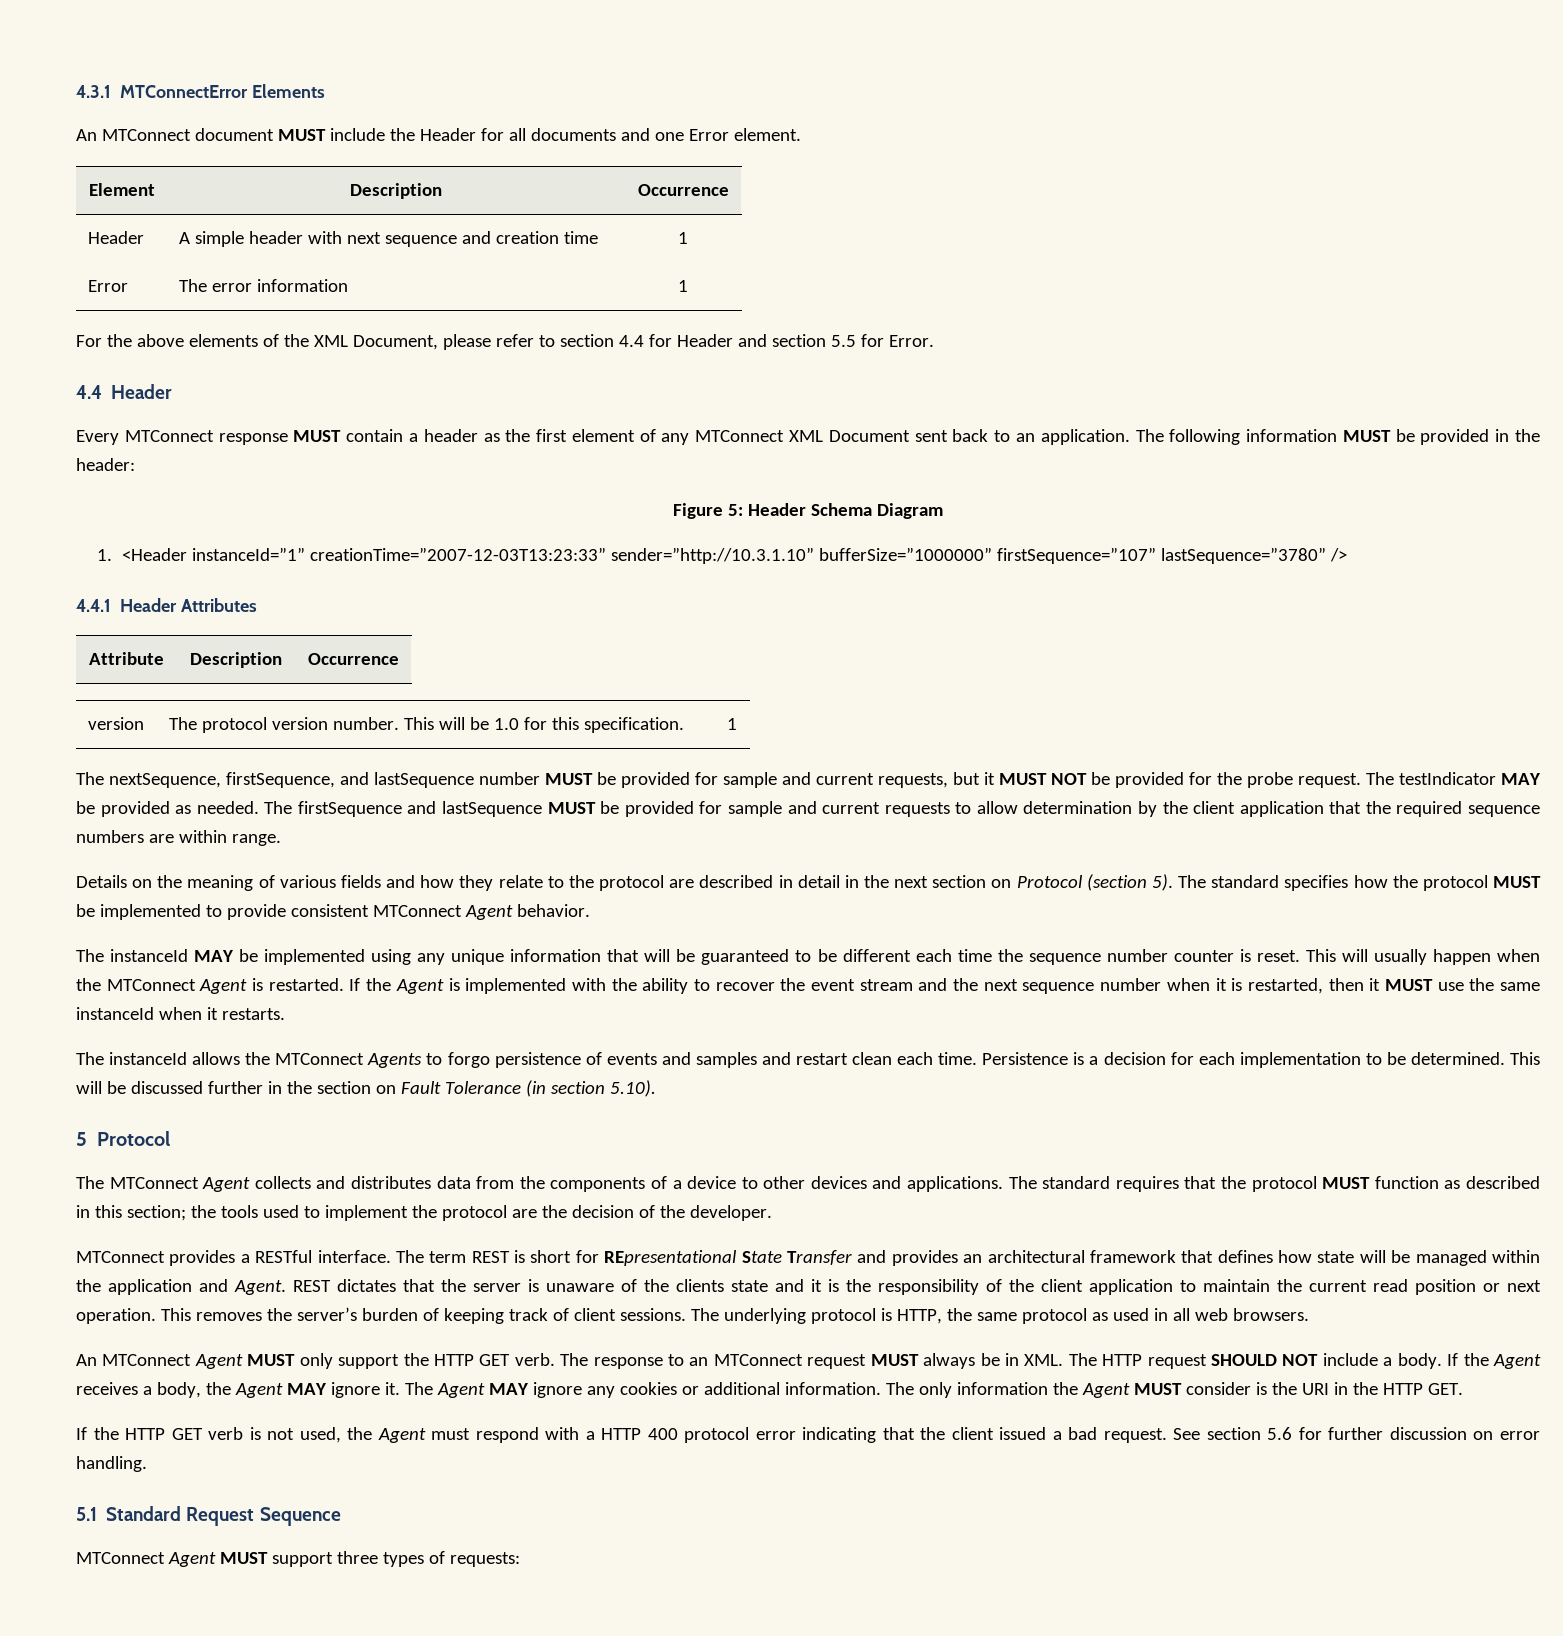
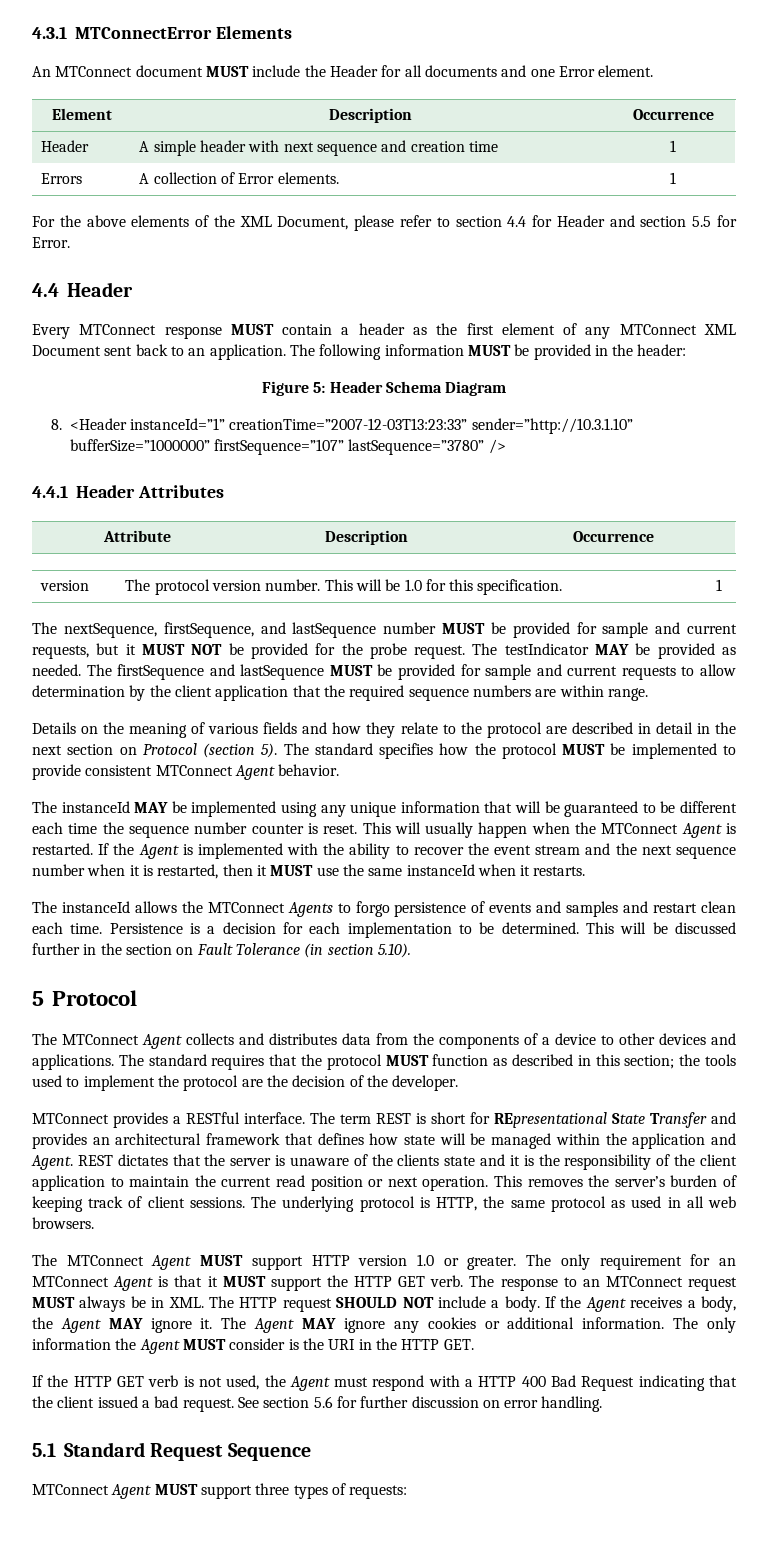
- Error | The error information | 1
+ Errors | A collection of Error elements. | 1
- 1. <Header instanceId=”1” creationTime=”2007-12-03T13:23:33” sender=”http://10.3.1.10” bufferSize=”1000000” firstSequence=”107” lastSequence=”3780” />
+ 8. <Header instanceId=”1” creationTime=”2007-12-03T13:23:33” sender=”http://10.3.1.10” bufferSize=”1000000” firstSequence=”107” lastSequence=”3780” />
- An MTConnect Agent MUST only support the HTTP GET verb.
+ The MTConnect Agent MUST support HTTP version 1.0 or greater. The only requirement for an MTConnect Agent is that it MUST support the HTTP GET verb.
- If the HTTP GET verb is not used, the Agent must respond with a HTTP 400 protocol error indicating that the client issued a bad request.
+ If the HTTP GET verb is not used, the Agent must respond with a HTTP 400 Bad Request indicating that the client issued a bad request.

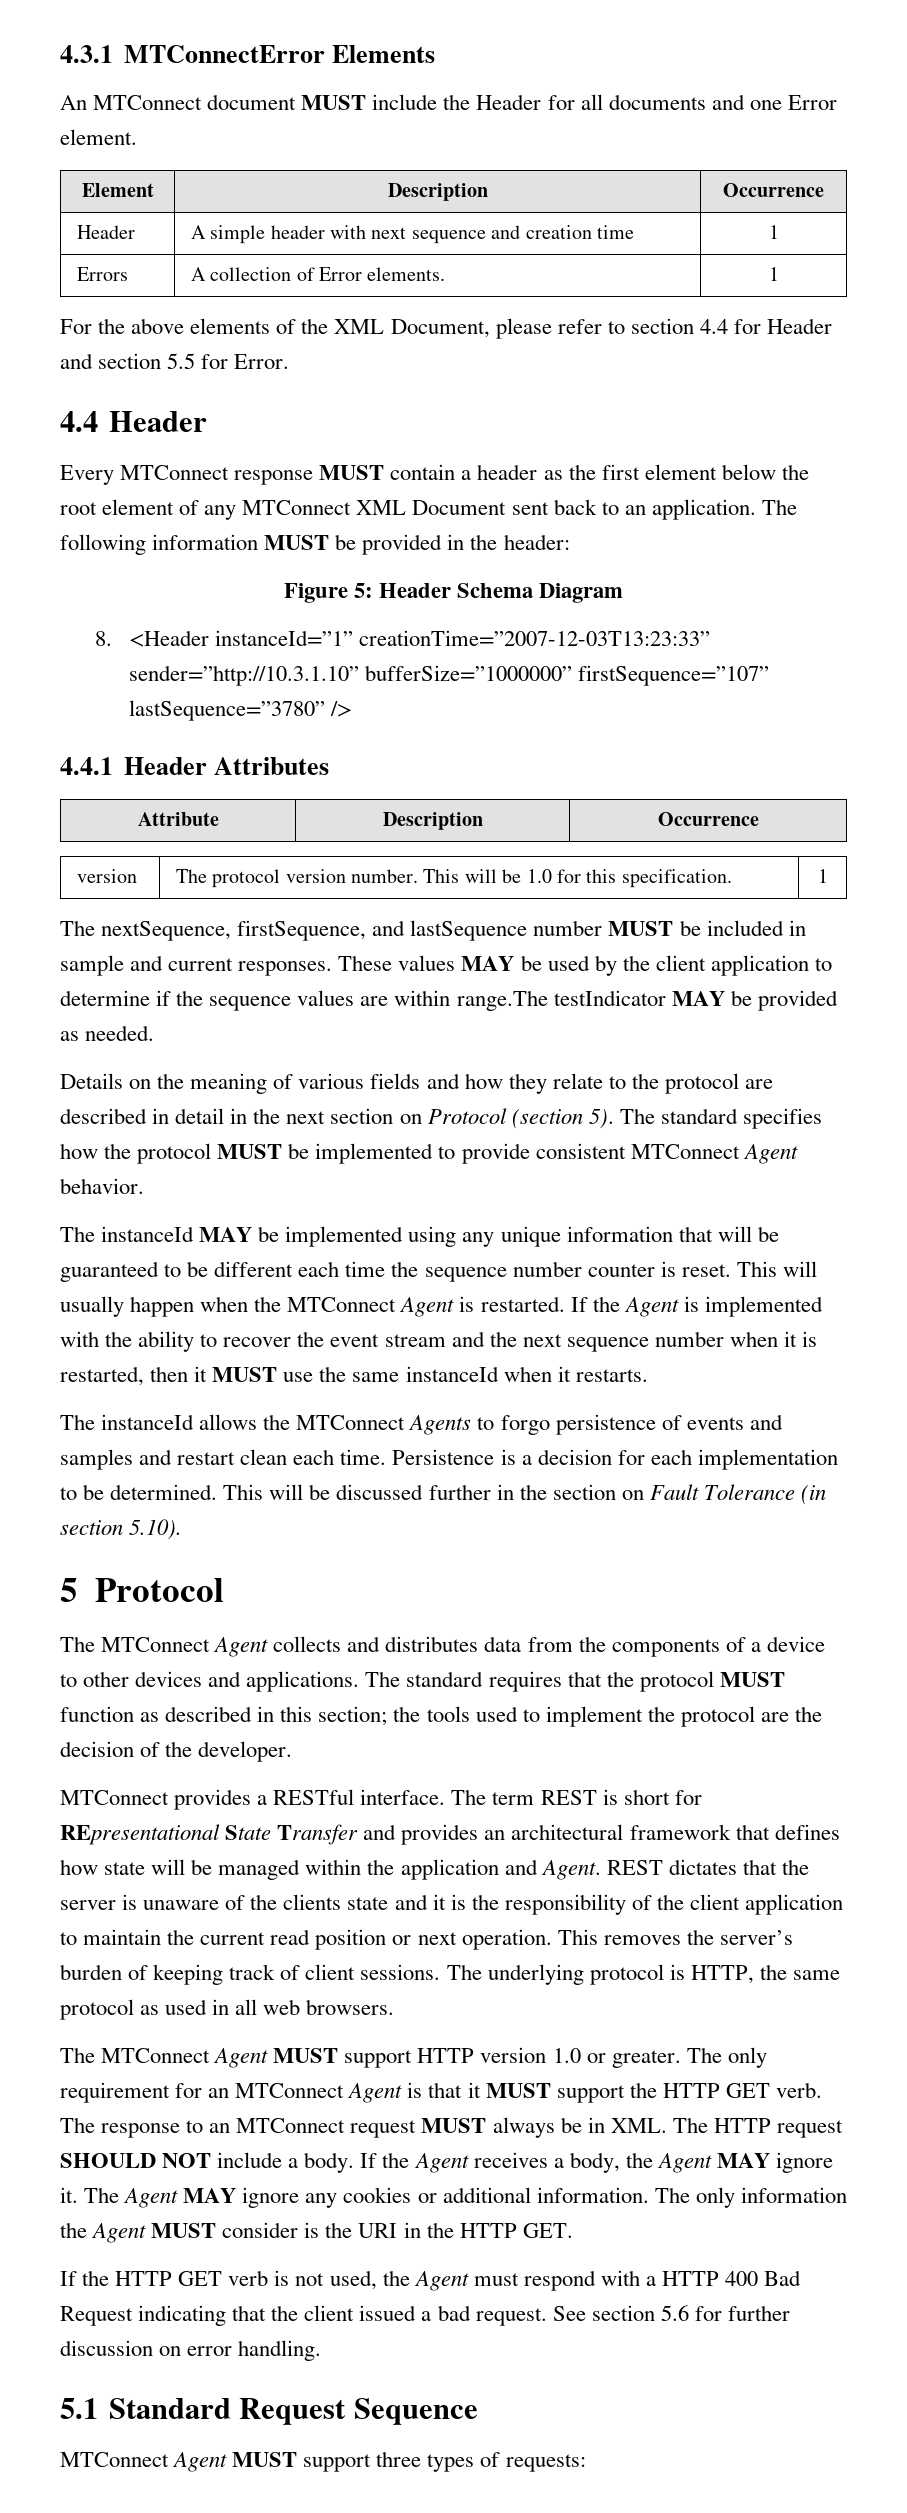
- Every MTConnect response MUST contain a header as the first element of any MTConnect XML Document sent back to an application.
+ Every MTConnect response MUST contain a header as the first element below the root element of any MTConnect XML Document sent back to an application.
- The nextSequence, firstSequence, and lastSequence number MUST be provided for sample and current requests, but it MUST NOT be provided for the probe request. The testIndicator MAY be provided as needed. The firstSequence and lastSequence MUST be provided for sample and current requests to allow determination by the client application that the required sequence numbers are within range.
+ The nextSequence, firstSequence, and lastSequence number MUST be included in sample and current responses. These values MAY be used by the client application to determine if the sequence values are within range.The testIndicator MAY be provided as needed.

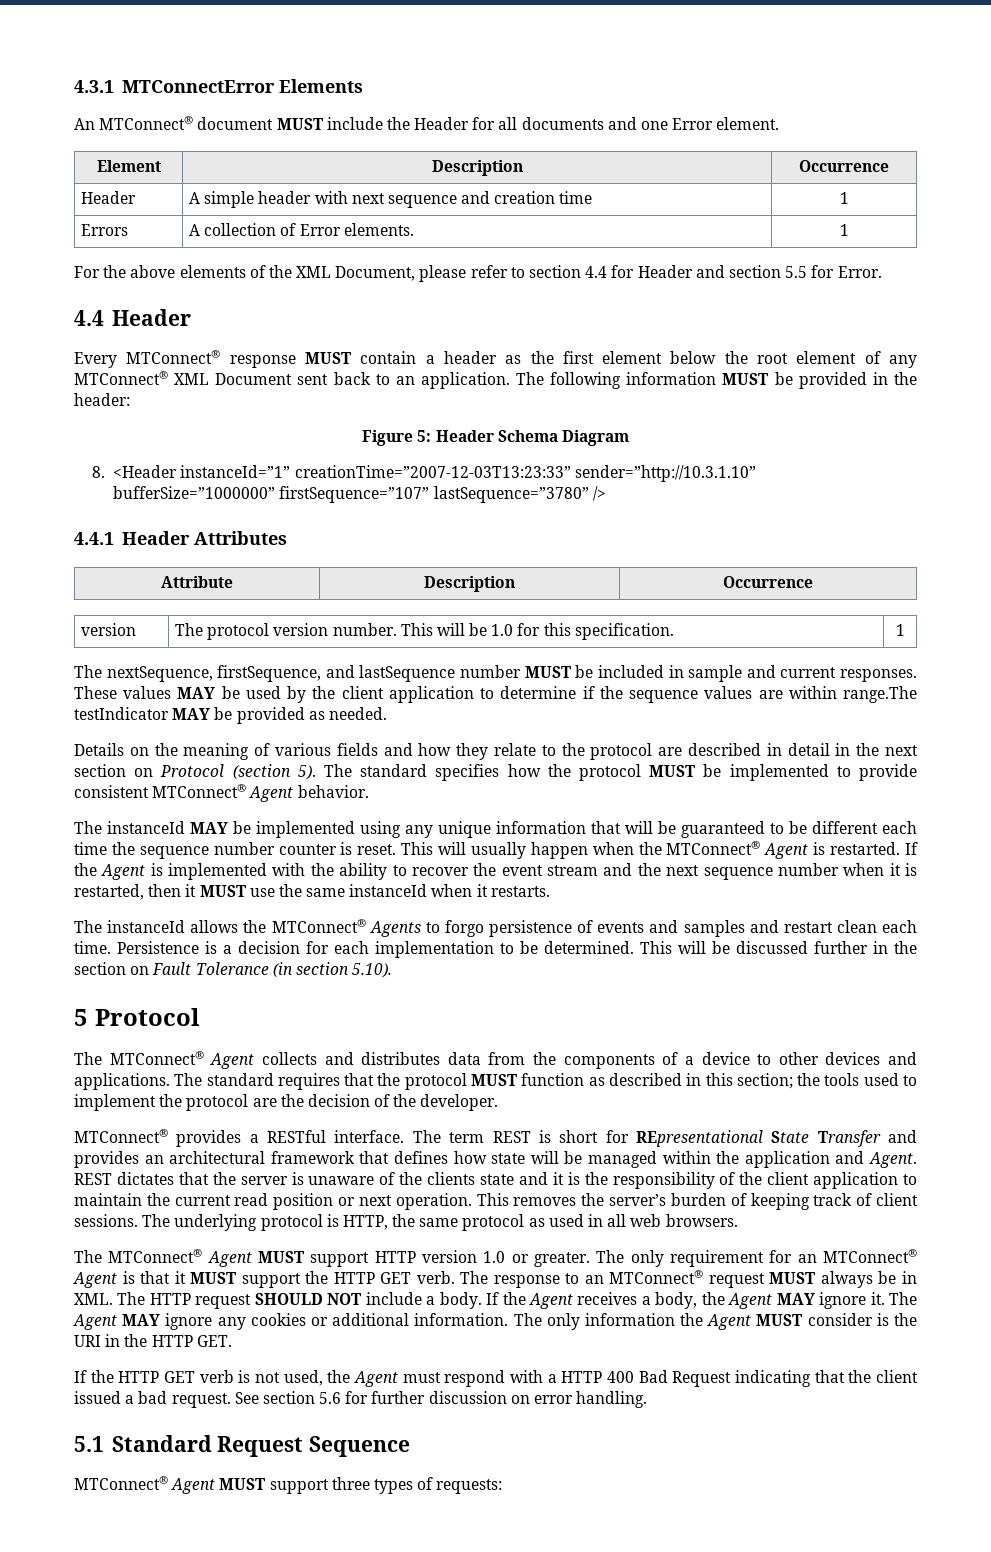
- An MTConnect document MUST include the Header for all documents and one Error element.
+ An MTConnect® document MUST include the Header for all documents and one Error element.
- Every MTConnect response MUST contain a header as the first element below the root element of any MTConnect XML Document sent back to an application.
+ Every MTConnect® response MUST contain a header as the first element below the root element of any MTConnect® XML Document sent back to an application.
- The standard specifies how the protocol MUST be implemented to provide consistent MTConnect Agent behavior.
+ The standard specifies how the protocol MUST be implemented to provide consistent MTConnect® Agent behavior.
- This will usually happen when the MTConnect Agent is restarted.
+ This will usually happen when the MTConnect® Agent is restarted.
- The instanceId allows the MTConnect Agents to forgo persistence of events and samples and restart clean each time.
+ The instanceId allows the MTConnect® Agents to forgo persistence of events and samples and restart clean each time.
- The MTConnect Agent collects and distributes data from the components of a device to other devices and applications.
+ The MTConnect® Agent collects and distributes data from the components of a device to other devices and applications.
- MTConnect provides a RESTful interface.
+ MTConnect® provides a RESTful interface.
- The MTConnect Agent MUST support HTTP version 1.0 or greater.
+ The MTConnect® Agent MUST support HTTP version 1.0 or greater.
- The only requirement for an MTConnect Agent is that it MUST support the HTTP GET verb.
+ The only requirement for an MTConnect® Agent is that it MUST support the HTTP GET verb.
- The response to an MTConnect request MUST always be in XML. The HTTP request SHOULD NOT include a body.
+ The response to an MTConnect® request MUST always be in XML. The HTTP request SHOULD NOT include a body.
- MTConnect Agent MUST support three types of requests:
+ MTConnect® Agent MUST support three types of requests:

